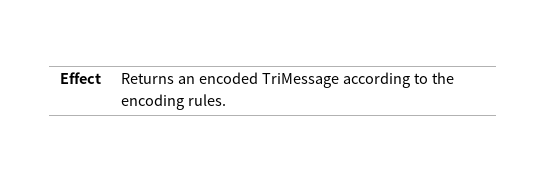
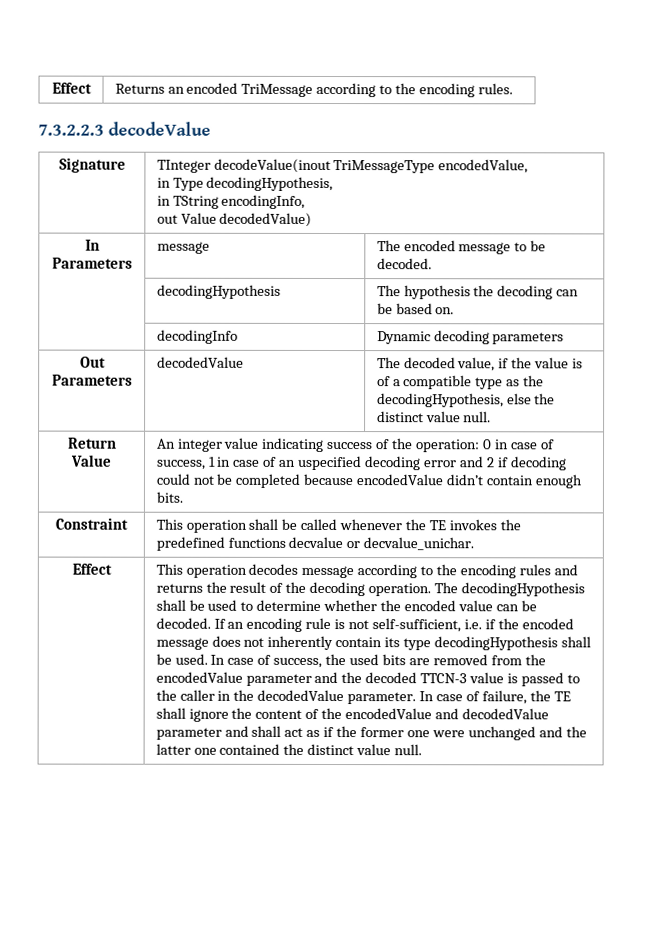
+ 7.3.2.2.3 decodeValue
+ Signature | TInteger decodeValue(inout TriMessageType encodedValue,
+ in Type decodingHypothesis,
+ in TString encodingInfo,
+ out Value decodedValue)
+ In Parameters | message | The encoded message to be decoded.
+ | decodingHypothesis | The hypothesis the decoding can be based on.
+ | decodingInfo | Dynamic decoding parameters
+ Out Parameters | decodedValue | The decoded value, if the value is of a compatible type as the decodingHypothesis, else the distinct value null.
+ Return Value | An integer value indicating success of the operation: 0 in case of success, 1 in case of an uspecified decoding error and 2 if decoding could not be completed because encodedValue didn’t contain enough bits.
+ Constraint | This operation shall be called whenever the TE invokes the predefined functions decvalue or decvalue_unichar.
+ Effect | This operation decodes message according to the encoding rules and returns the result of the decoding operation. The decodingHypothesis shall be used to determine whether the encoded value can be decoded. If an encoding rule is not self-sufficient, i.e. if the encoded message does not inherently contain its type decodingHypothesis shall be used. In case of success, the used bits are removed from the encodedValue parameter and the decoded TTCN-3 value is passed to the caller in the decodedValue parameter. In case of failure, the TE shall ignore the content of the encodedValue and decodedValue parameter and shall act as if the former one were unchanged and the latter one contained the distinct value null.

